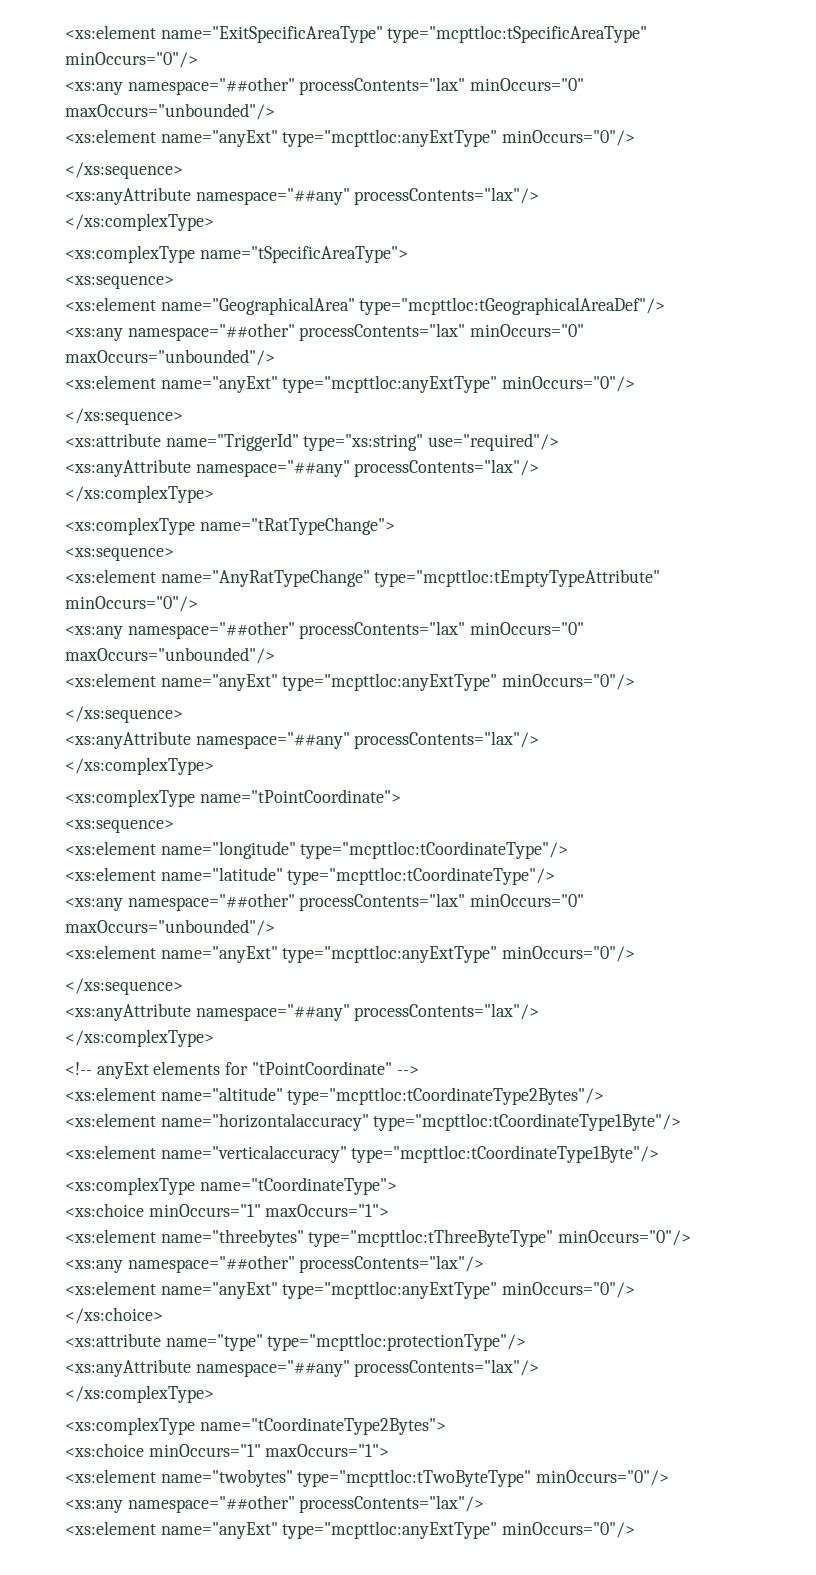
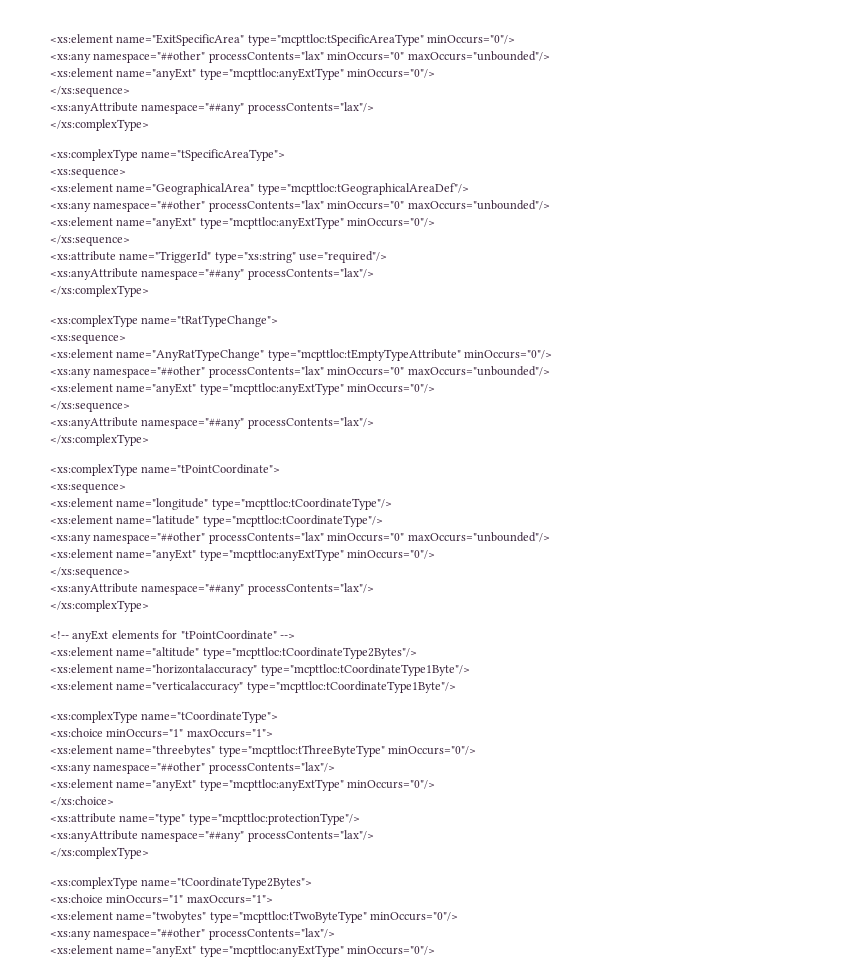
- <xs:element name="ExitSpecificAreaType" type="mcpttloc:tSpecificAreaType" minOccurs="0"/>
+ <xs:element name="ExitSpecificArea" type="mcpttloc:tSpecificAreaType" minOccurs="0"/>

